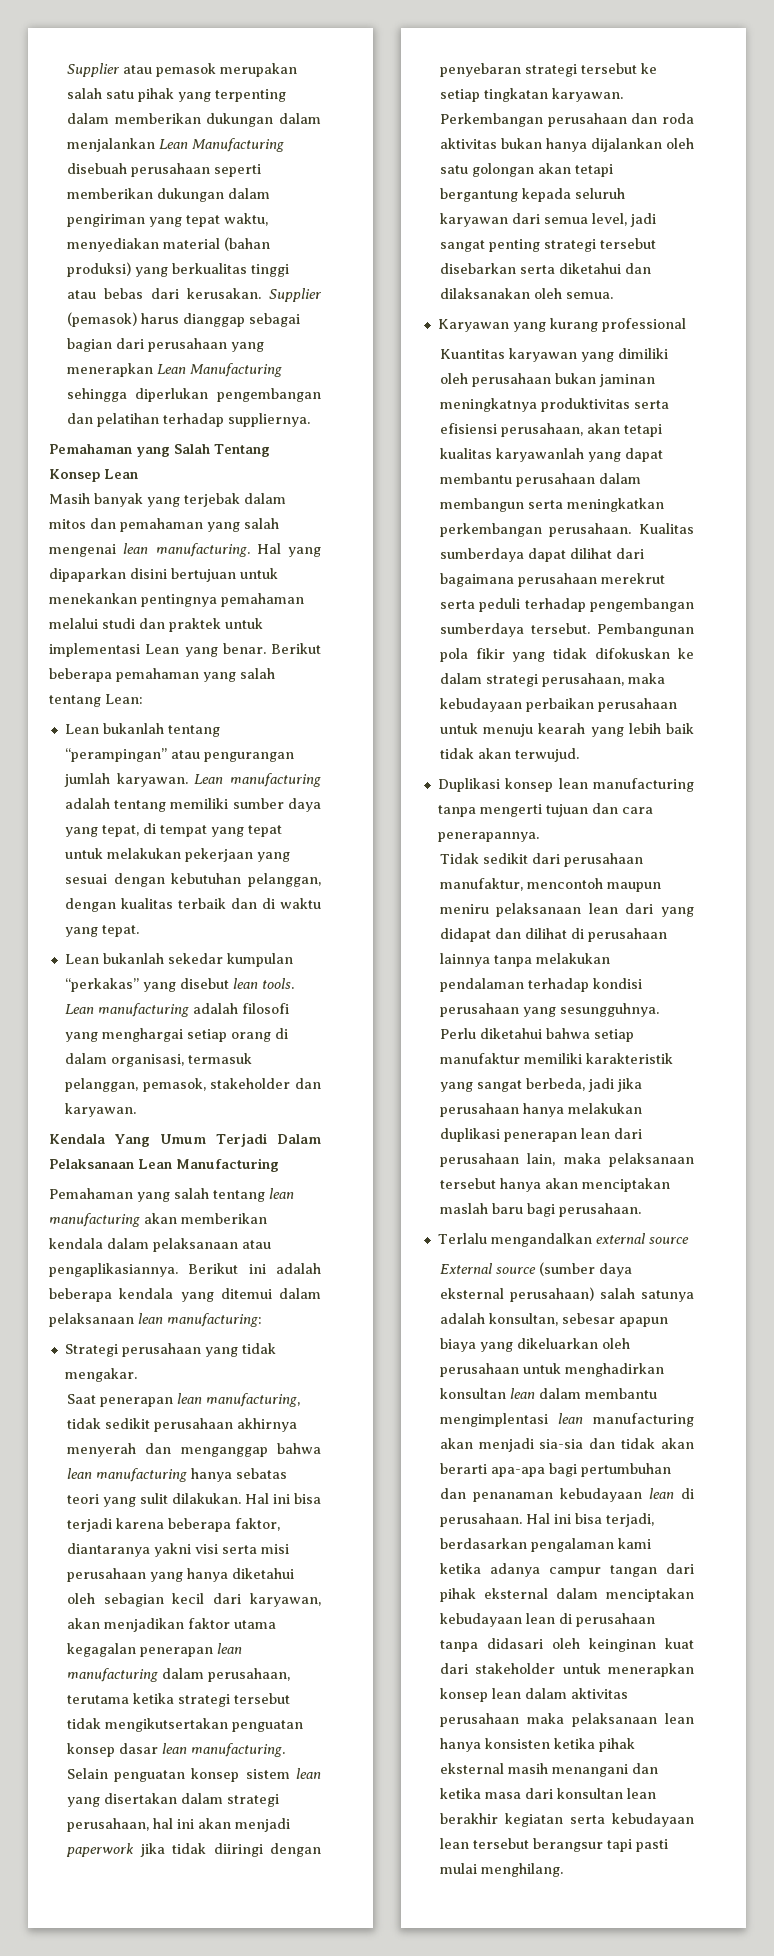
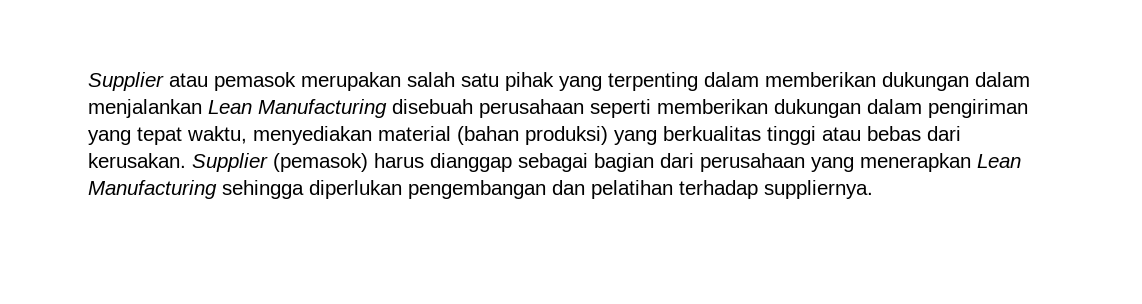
- Pemahaman yang Salah Tentang Konsep Lean
- Masih banyak yang terjebak dalam mitos dan pemahaman yang salah mengenai lean manufacturing. Hal yang dipaparkan disini bertujuan untuk menekankan pentingnya pemahaman melalui studi dan praktek untuk implementasi Lean yang benar. Berikut beberapa pemahaman yang salah tentang Lean:
- Lean bukanlah tentang “perampingan” atau pengurangan jumlah karyawan. Lean manufacturing adalah tentang memiliki sumber daya yang tepat, di tempat yang tepat untuk melakukan pekerjaan yang sesuai dengan kebutuhan pelanggan, dengan kualitas terbaik dan di waktu yang tepat.
- Lean bukanlah sekedar kumpulan “perkakas” yang disebut lean tools. Lean manufacturing adalah filosofi yang menghargai setiap orang di dalam organisasi, termasuk pelanggan, pemasok, stakeholder dan karyawan.
- Kendala Yang Umum Terjadi Dalam Pelaksanaan Lean Manufacturing
- Pemahaman yang salah tentang lean manufacturing akan memberikan kendala dalam pelaksanaan atau pengaplikasiannya. Berikut ini adalah beberapa kendala yang ditemui dalam pelaksanaan lean manufacturing:
- Strategi perusahaan yang tidak mengakar.
- Saat penerapan lean manufacturing, tidak sedikit perusahaan akhirnya menyerah dan menganggap bahwa lean manufacturing hanya sebatas teori yang sulit dilakukan. Hal ini bisa terjadi karena beberapa faktor, diantaranya yakni visi serta misi perusahaan yang hanya diketahui oleh sebagian kecil dari karyawan, akan menjadikan faktor utama kegagalan penerapan lean manufacturing dalam perusahaan, terutama ketika strategi tersebut tidak mengikutsertakan penguatan konsep dasar lean manufacturing. Selain penguatan konsep sistem lean yang disertakan dalam strategi perusahaan, hal ini akan menjadi paperwork jika tidak diiringi dengan penyebaran strategi tersebut ke setiap tingkatan karyawan. Perkembangan perusahaan dan roda aktivitas bukan hanya dijalankan oleh satu golongan akan tetapi bergantung kepada seluruh karyawan dari semua level, jadi sangat penting strategi tersebut disebarkan serta diketahui dan dilaksanakan oleh semua.
- Karyawan yang kurang professional
- Kuantitas karyawan yang dimiliki oleh perusahaan bukan jaminan meningkatnya produktivitas serta efisiensi perusahaan, akan tetapi kualitas karyawanlah yang dapat membantu perusahaan dalam membangun serta meningkatkan perkembangan perusahaan. Kualitas sumberdaya dapat dilihat dari bagaimana perusahaan merekrut serta peduli terhadap pengembangan sumberdaya tersebut. Pembangunan pola fikir yang tidak difokuskan ke dalam strategi perusahaan, maka kebudayaan perbaikan perusahaan untuk menuju kearah yang lebih baik tidak akan terwujud.
- Duplikasi konsep lean manufacturing tanpa mengerti tujuan dan cara penerapannya.
- Tidak sedikit dari perusahaan manufaktur, mencontoh maupun meniru pelaksanaan lean dari yang didapat dan dilihat di perusahaan lainnya tanpa melakukan pendalaman terhadap kondisi perusahaan yang sesungguhnya. Perlu diketahui bahwa setiap manufaktur memiliki karakteristik yang sangat berbeda, jadi jika perusahaan hanya melakukan duplikasi penerapan lean dari perusahaan lain, maka pelaksanaan tersebut hanya akan menciptakan maslah baru bagi perusahaan.
- Terlalu mengandalkan external source
- External source (sumber daya eksternal perusahaan) salah satunya adalah konsultan, sebesar apapun biaya yang dikeluarkan oleh perusahaan untuk menghadirkan konsultan lean dalam membantu mengimplentasi lean manufacturing akan menjadi sia-sia dan tidak akan berarti apa-apa bagi pertumbuhan dan penanaman kebudayaan lean di perusahaan. Hal ini bisa terjadi, berdasarkan pengalaman kami ketika adanya campur tangan dari pihak eksternal dalam menciptakan kebudayaan lean di perusahaan tanpa didasari oleh keinginan kuat dari stakeholder untuk menerapkan konsep lean dalam aktivitas perusahaan maka pelaksanaan lean hanya konsisten ketika pihak eksternal masih menangani dan ketika masa dari konsultan lean berakhir kegiatan serta kebudayaan lean tersebut berangsur tapi pasti mulai menghilang.

